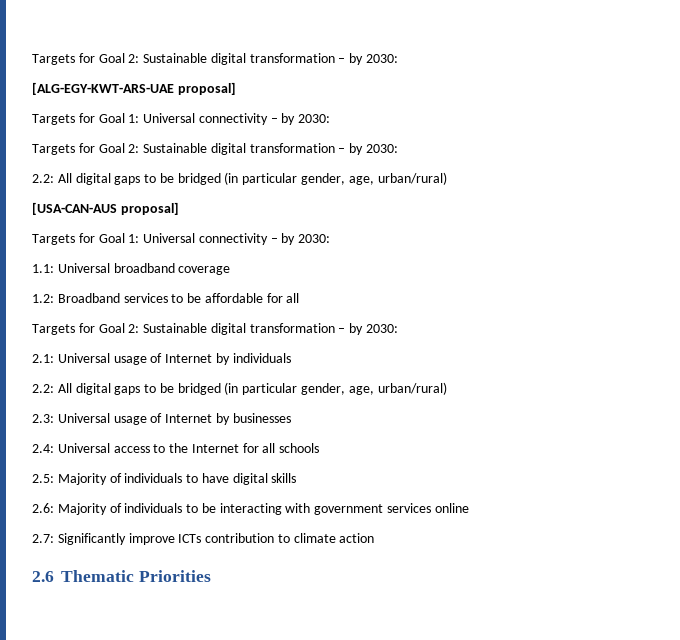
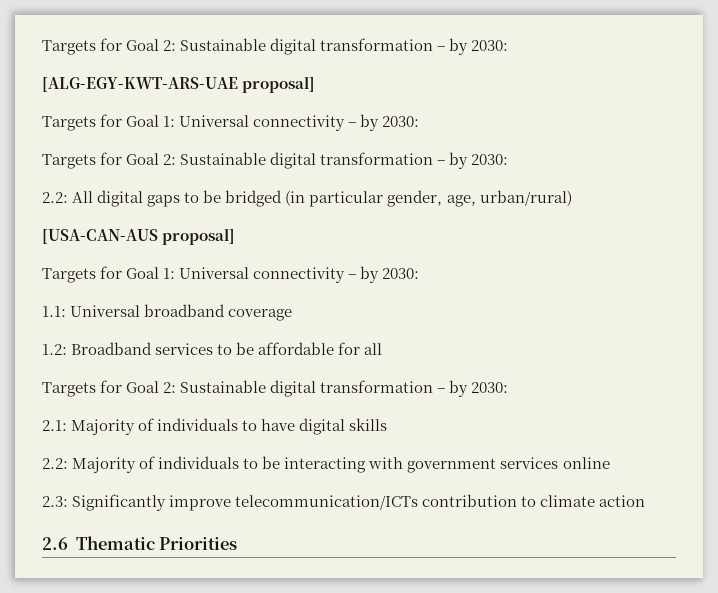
- 2.1: Universal usage of Internet by individuals
- 2.2: All digital gaps to be bridged (in particular gender, age, urban/rural)
- 2.3: Universal usage of Internet by businesses
- 2.4: Universal access to the Internet for all schools
- 2.5: Majority of individuals to have digital skills
+ 2.1: Majority of individuals to have digital skills
- 2.6: Majority of individuals to be interacting with government services online
+ 2.2: Majority of individuals to be interacting with government services online
- 2.7: Significantly improve ICTs contribution to climate action
+ 2.3: Significantly improve telecommunication/ICTs contribution to climate action

